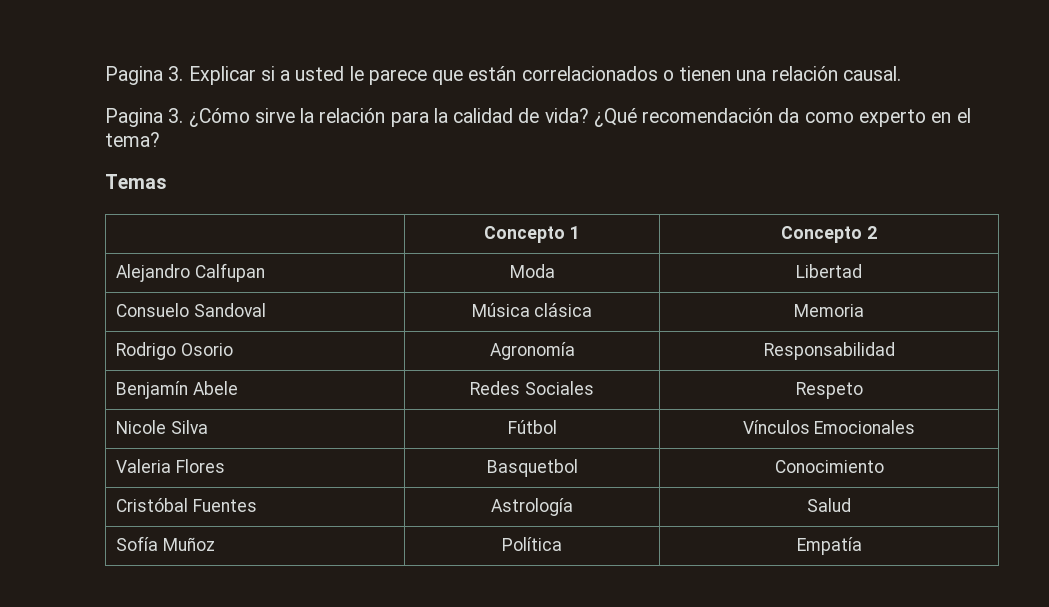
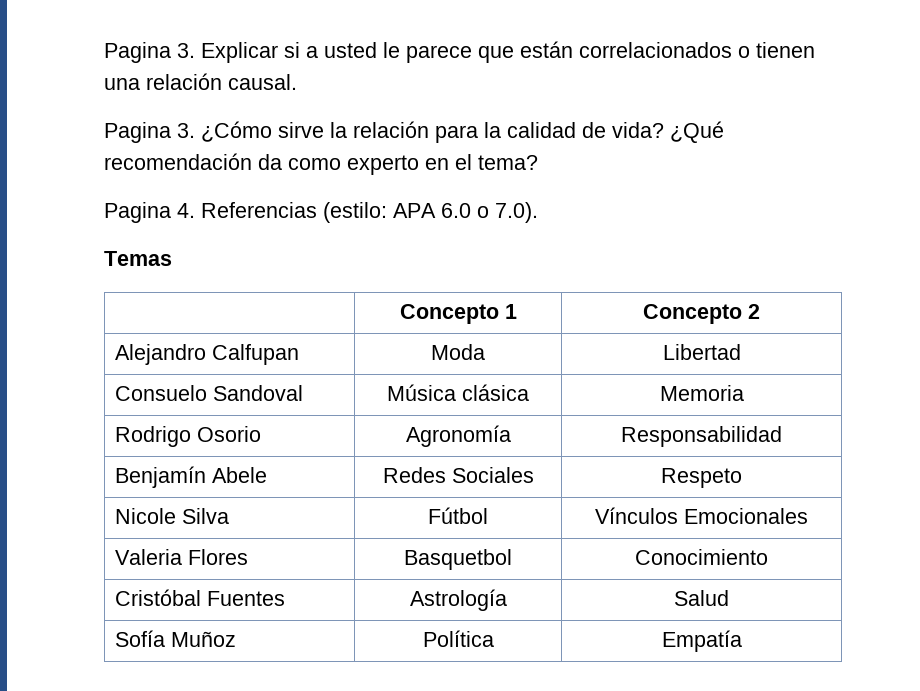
+ Pagina 4. Referencias (estilo: APA 6.0 o 7.0).

